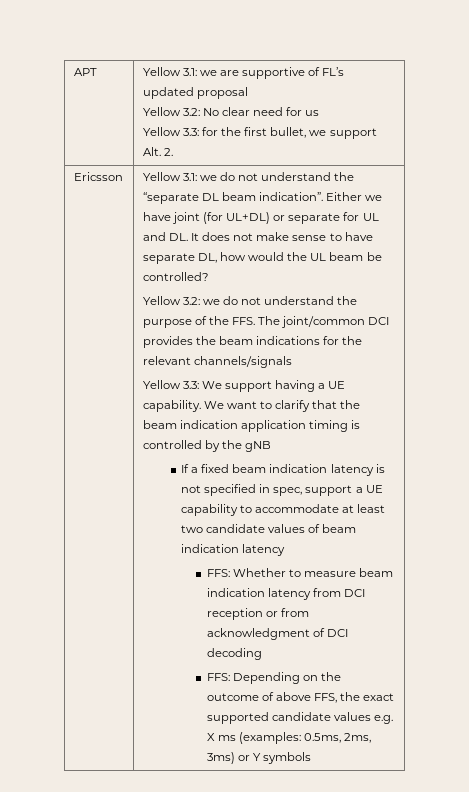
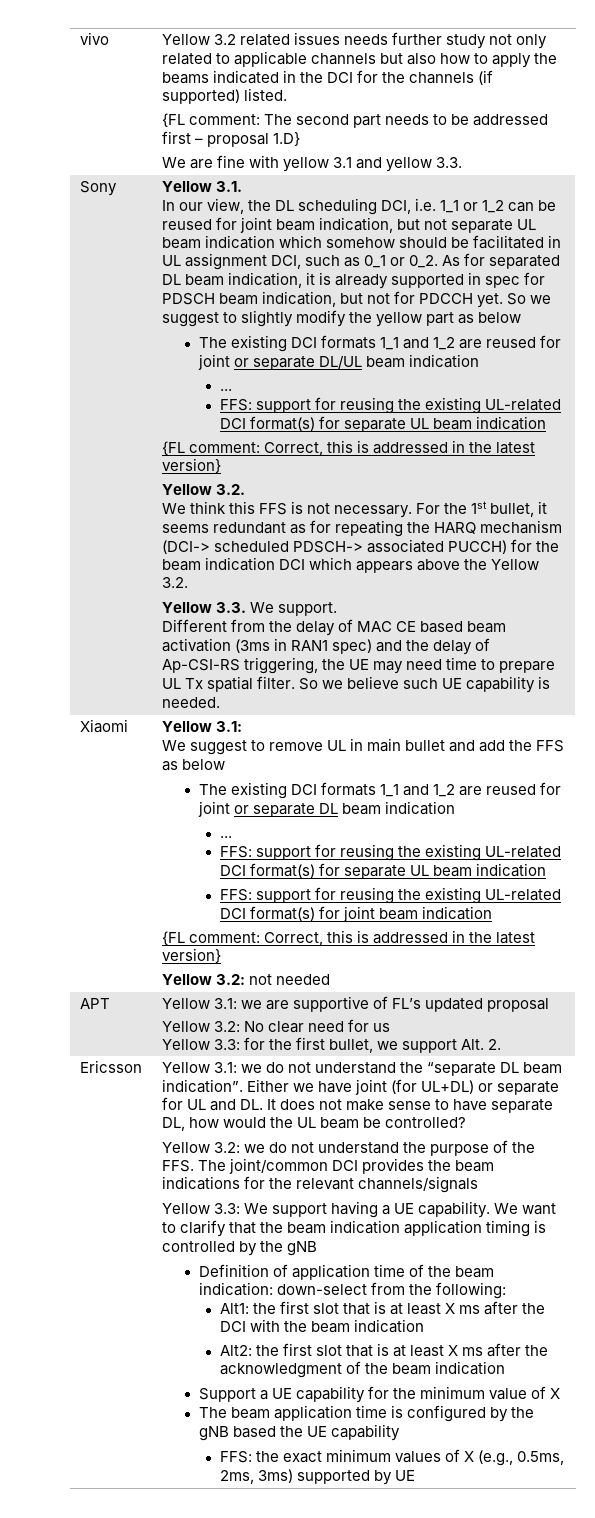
+ vivo | Yellow 3.2 related issues needs further study not only related to applicable channels but also how to apply the beams indicated in the DCI for the channels (if supported) listed.
+ {FL comment: The second part needs to be addressed first – proposal 1.D}
+ We are fine with yellow 3.1 and yellow 3.3.
+ Sony | Yellow 3.1.
+ In our view, the DL scheduling DCI, i.e. 1_1 or 1_2 can be reused for joint beam indication, but not separate UL beam indication which somehow should be facilitated in UL assignment DCI, such as 0_1 or 0_2. As for separated DL beam indication, it is already supported in spec for PDSCH beam indication, but not for PDCCH yet. So we suggest to slightly modify the yellow part as below
+ The existing DCI formats 1_1 and 1_2 are reused for joint or separate DL/UL beam indication
+ ...
+ FFS: support for reusing the existing UL-related DCI format(s) for separate UL beam indication
+ {FL comment: Correct, this is addressed in the latest version}
+ Yellow 3.2.
+ We think this FFS is not necessary. For the 1st bullet, it seems redundant as for repeating the HARQ mechanism (DCI-> scheduled PDSCH-> associated PUCCH) for the beam indication DCI which appears above the Yellow 3.2.
+ Yellow 3.3. We support.
+ Different from the delay of MAC CE based beam activation (3ms in RAN1 spec) and the delay of Ap-CSI-RS triggering, the UE may need time to prepare UL Tx spatial filter. So we believe such UE capability is needed.
+ Xiaomi | Yellow 3.1:
+ We suggest to remove UL in main bullet and add the FFS as below
+ The existing DCI formats 1_1 and 1_2 are reused for joint or separate DL beam indication
+ ...
+ FFS: support for reusing the existing UL-related DCI format(s) for separate UL beam indication
+ FFS: support for reusing the existing UL-related DCI format(s) for joint beam indication
+ {FL comment: Correct, this is addressed in the latest version}
+ Yellow 3.2: not needed
- If a fixed beam indication latency is not specified in spec, support a UE capability to accommodate at least two candidate values of beam indication latency
- FFS: Whether to measure beam indication latency from DCI reception or from acknowledgment of DCI decoding
- FFS: Depending on the outcome of above FFS, the exact supported candidate values e.g. X ms (examples: 0.5ms, 2ms, 3ms) or Y symbols
+ Definition of application time of the beam indication: down-select from the following:
+ Alt1: the first slot that is at least X ms after the DCI with the beam indication
+ Alt2: the first slot that is at least X ms after the acknowledgment of the beam indication
+ Support a UE capability for the minimum value of X
+ The beam application time is configured by the gNB based the UE capability
+ FFS: the exact minimum values of X (e.g., 0.5ms, 2ms, 3ms) supported by UE

